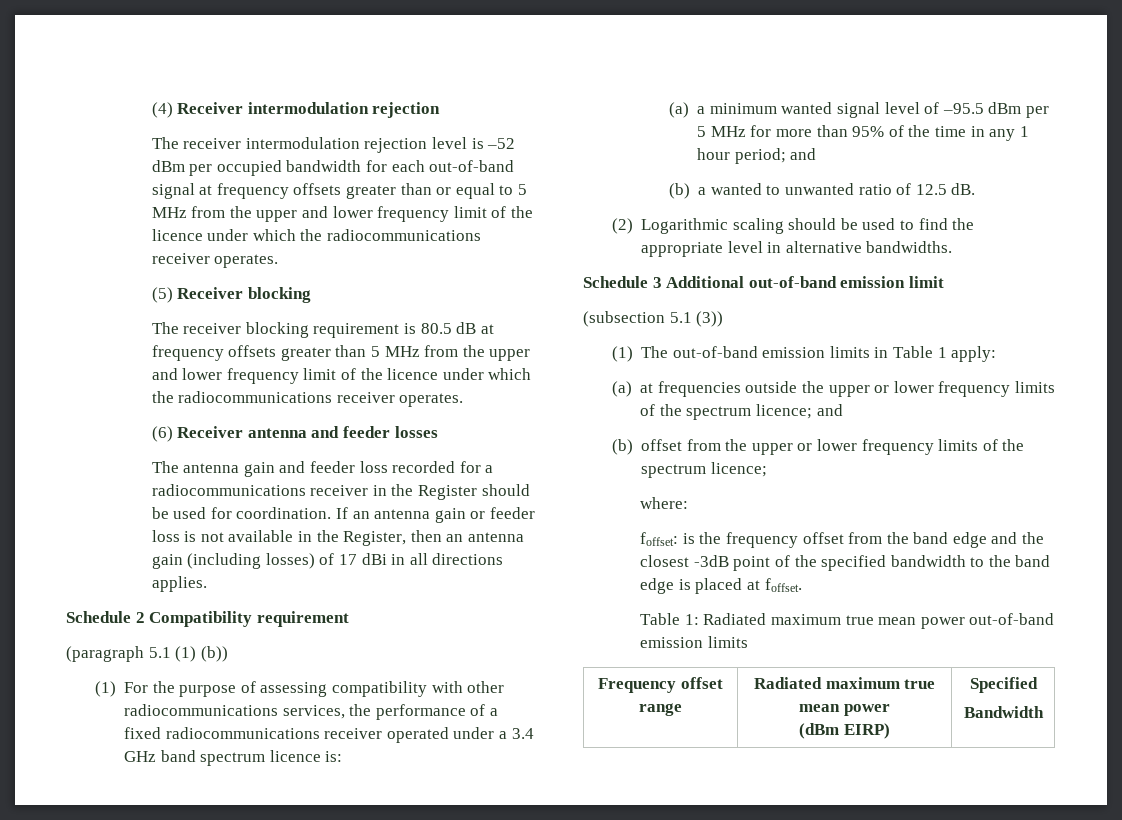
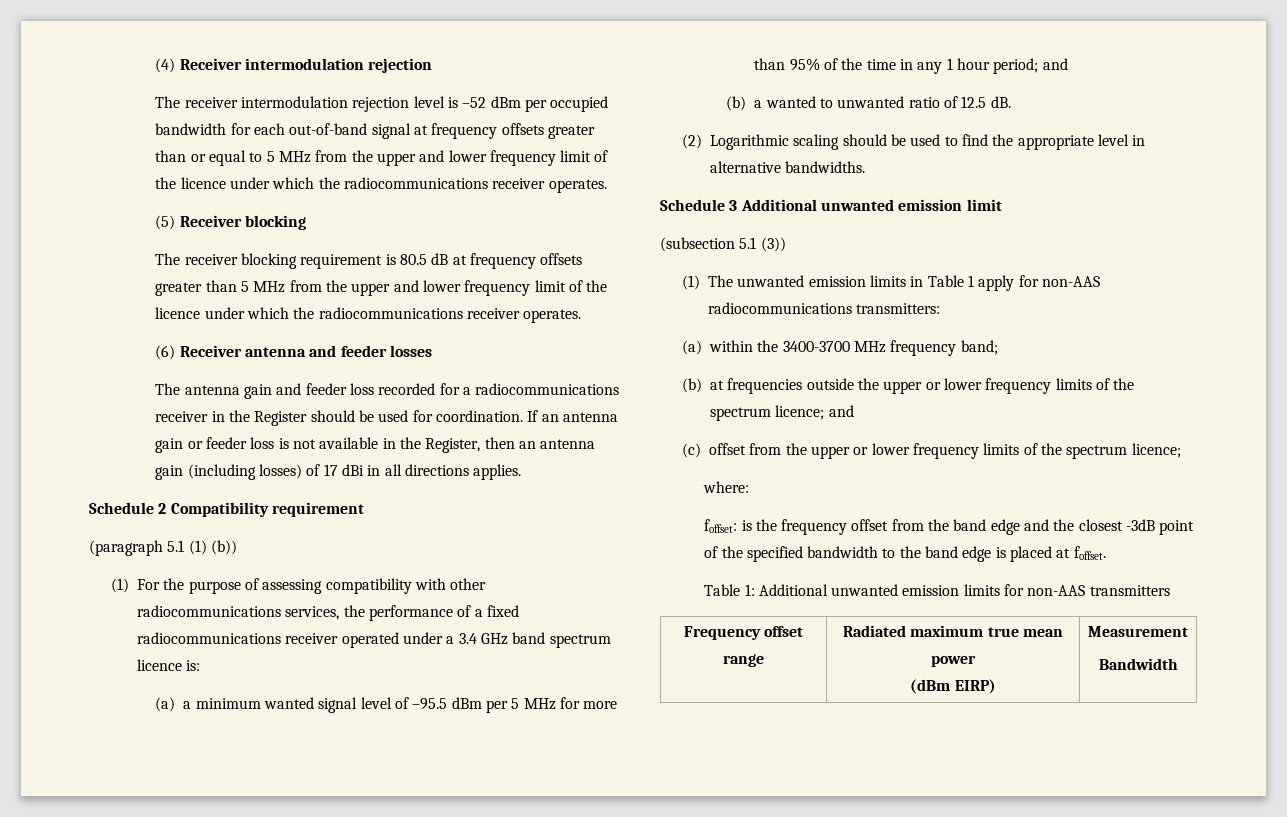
- Schedule 3 Additional out-of-band emission limit
+ Schedule 3 Additional unwanted emission limit
- (1) The out-of-band emission limits in Table 1 apply:
- (a) at frequencies outside the upper or lower frequency limits of the spectrum licence; and
+ (1) The unwanted emission limits in Table 1 apply for non-AAS radiocommunications transmitters:
+ (a) within the 3400-3700 MHz frequency band;
+ (b) at frequencies outside the upper or lower frequency limits of the spectrum licence; and
- (b) offset from the upper or lower frequency limits of the spectrum licence;
+ (c) offset from the upper or lower frequency limits of the spectrum licence;
- Table 1: Radiated maximum true mean power out-of-band emission limits
+ Table 1: Additional unwanted emission limits for non-AAS transmitters
  Frequency offset range | Radiated maximum true mean power
- (dBm EIRP) | Specified
+ (dBm EIRP) | Measurement

